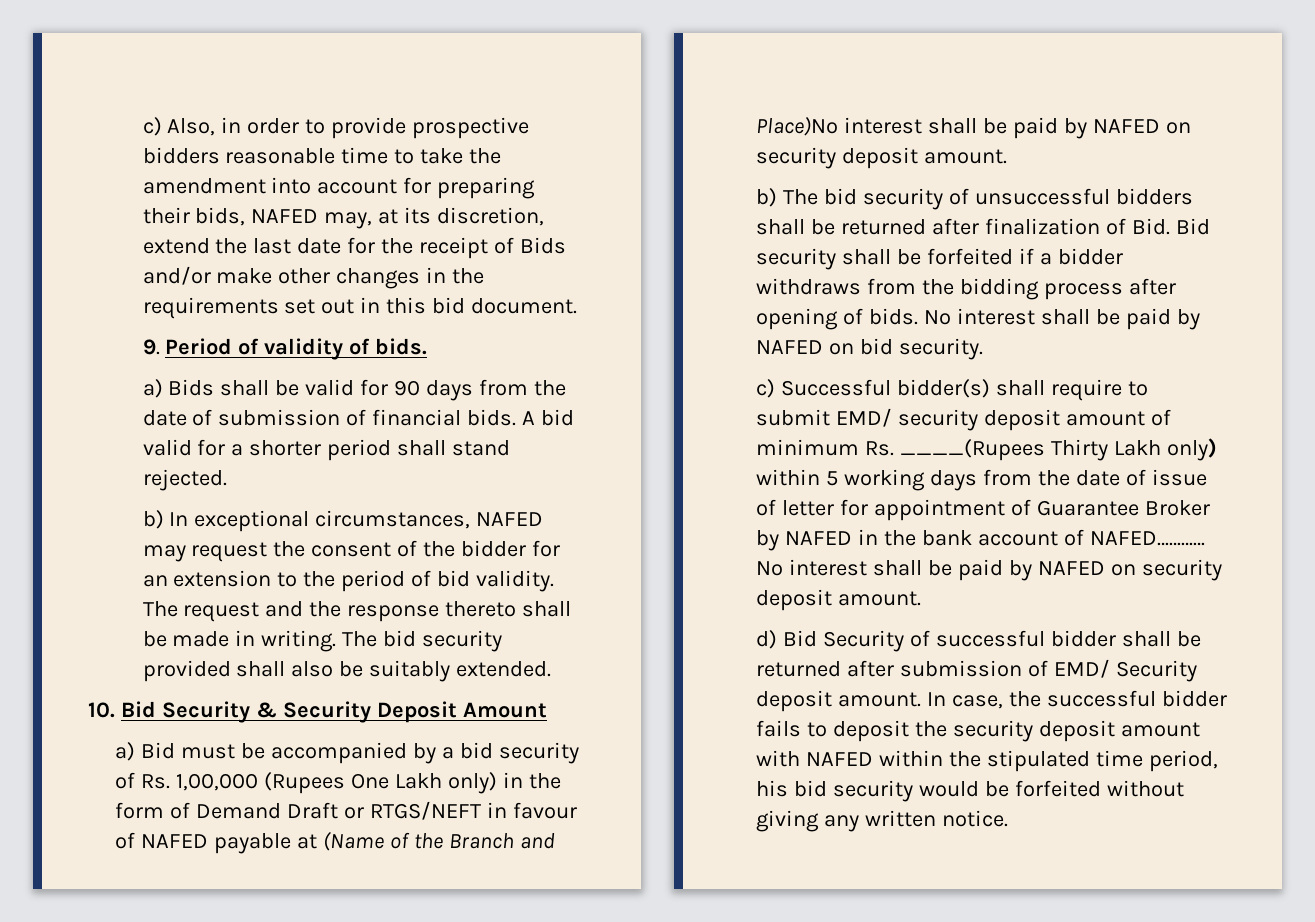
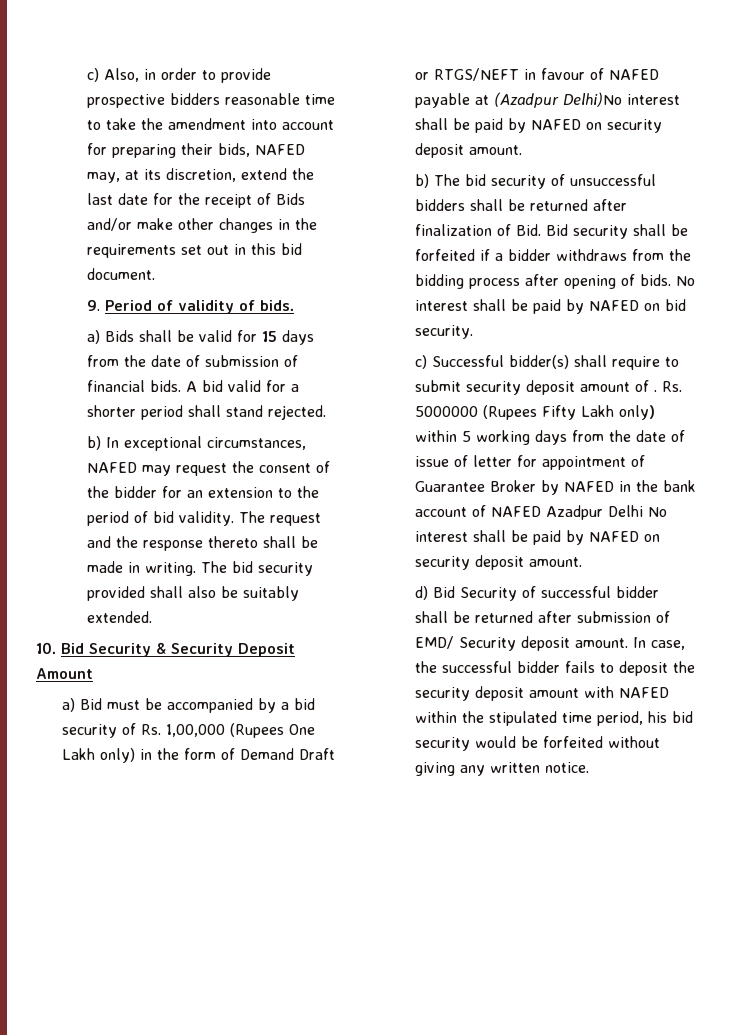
- a) Bids shall be valid for 90 days from the date of submission of financial bids.
+ a) Bids shall be valid for 15 days from the date of submission of financial bids.
- a) Bid must be accompanied by a bid security of Rs. 1,00,000 (Rupees One Lakh only) in the form of Demand Draft or RTGS/NEFT in favour of NAFED payable at (Name of the Branch and Place)No interest shall be paid by NAFED on security deposit amount.
+ a) Bid must be accompanied by a bid security of Rs. 1,00,000 (Rupees One Lakh only) in the form of Demand Draft or RTGS/NEFT in favour of NAFED payable at (Azadpur Delhi)No interest shall be paid by NAFED on security deposit amount.
- c) Successful bidder(s) shall require to submit EMD/ security deposit amount of minimum Rs. ____(Rupees Thirty Lakh only) within 5 working days from the date of issue of letter for appointment of Guarantee Broker by NAFED in the bank account of NAFED………… No interest shall be paid by NAFED on security deposit amount.
+ c) Successful bidder(s) shall require to submit security deposit amount of . Rs. 5000000 (Rupees Fifty Lakh only) within 5 working days from the date of issue of letter for appointment of Guarantee Broker by NAFED in the bank account of NAFED Azadpur Delhi No interest shall be paid by NAFED on security deposit amount.

